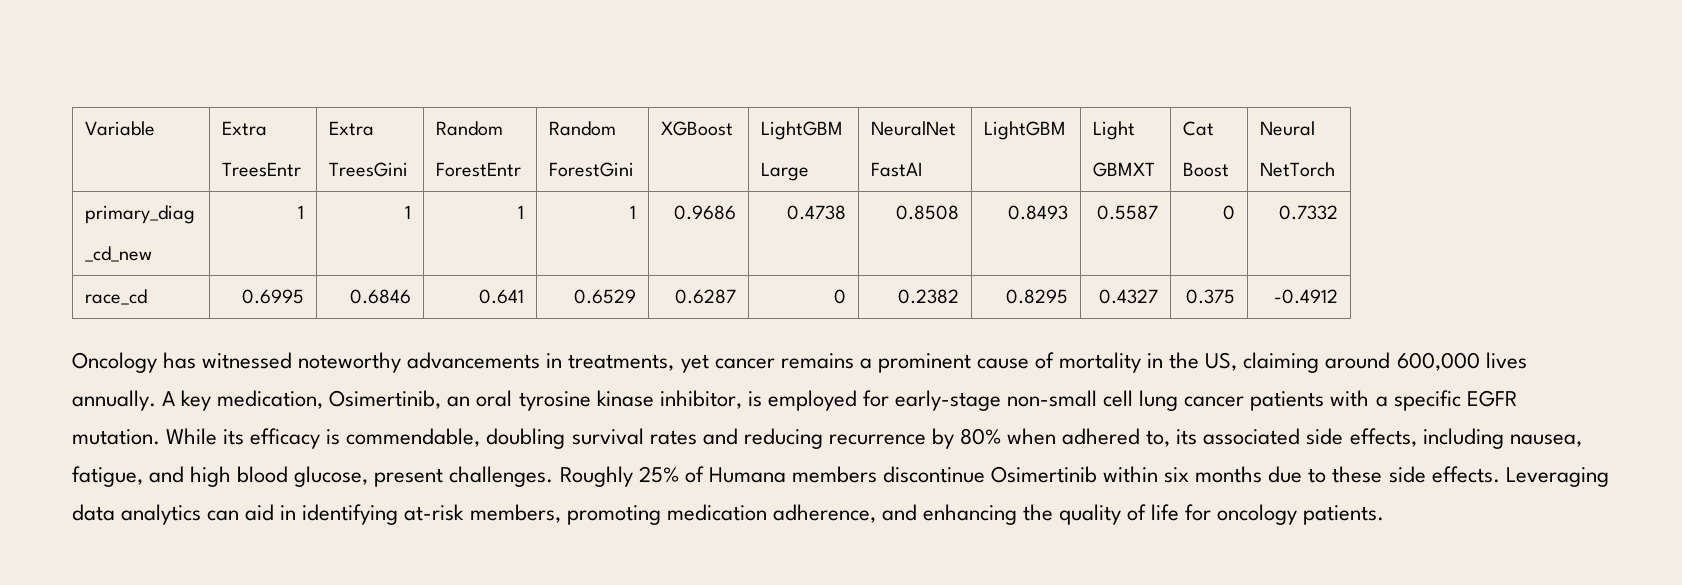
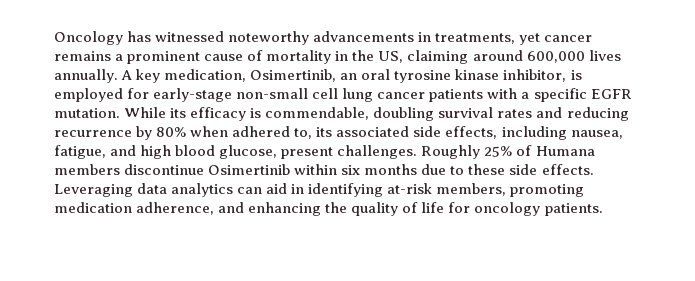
- Variable | Extra
- TreesEntr | Extra
- TreesGini | Random
- ForestEntr | Random
- ForestGini | XGBoost | LightGBM
- Large | NeuralNet
- FastAI | LightGBM | Light
- GBMXT | Cat
- Boost | Neural
- NetTorch
- primary_diag
- _cd_new | 1 | 1 | 1 | 1 | 0.9686 | 0.4738 | 0.8508 | 0.8493 | 0.5587 | 0 | 0.7332
- race_cd | 0.6995 | 0.6846 | 0.641 | 0.6529 | 0.6287 | 0 | 0.2382 | 0.8295 | 0.4327 | 0.375 | -0.4912

